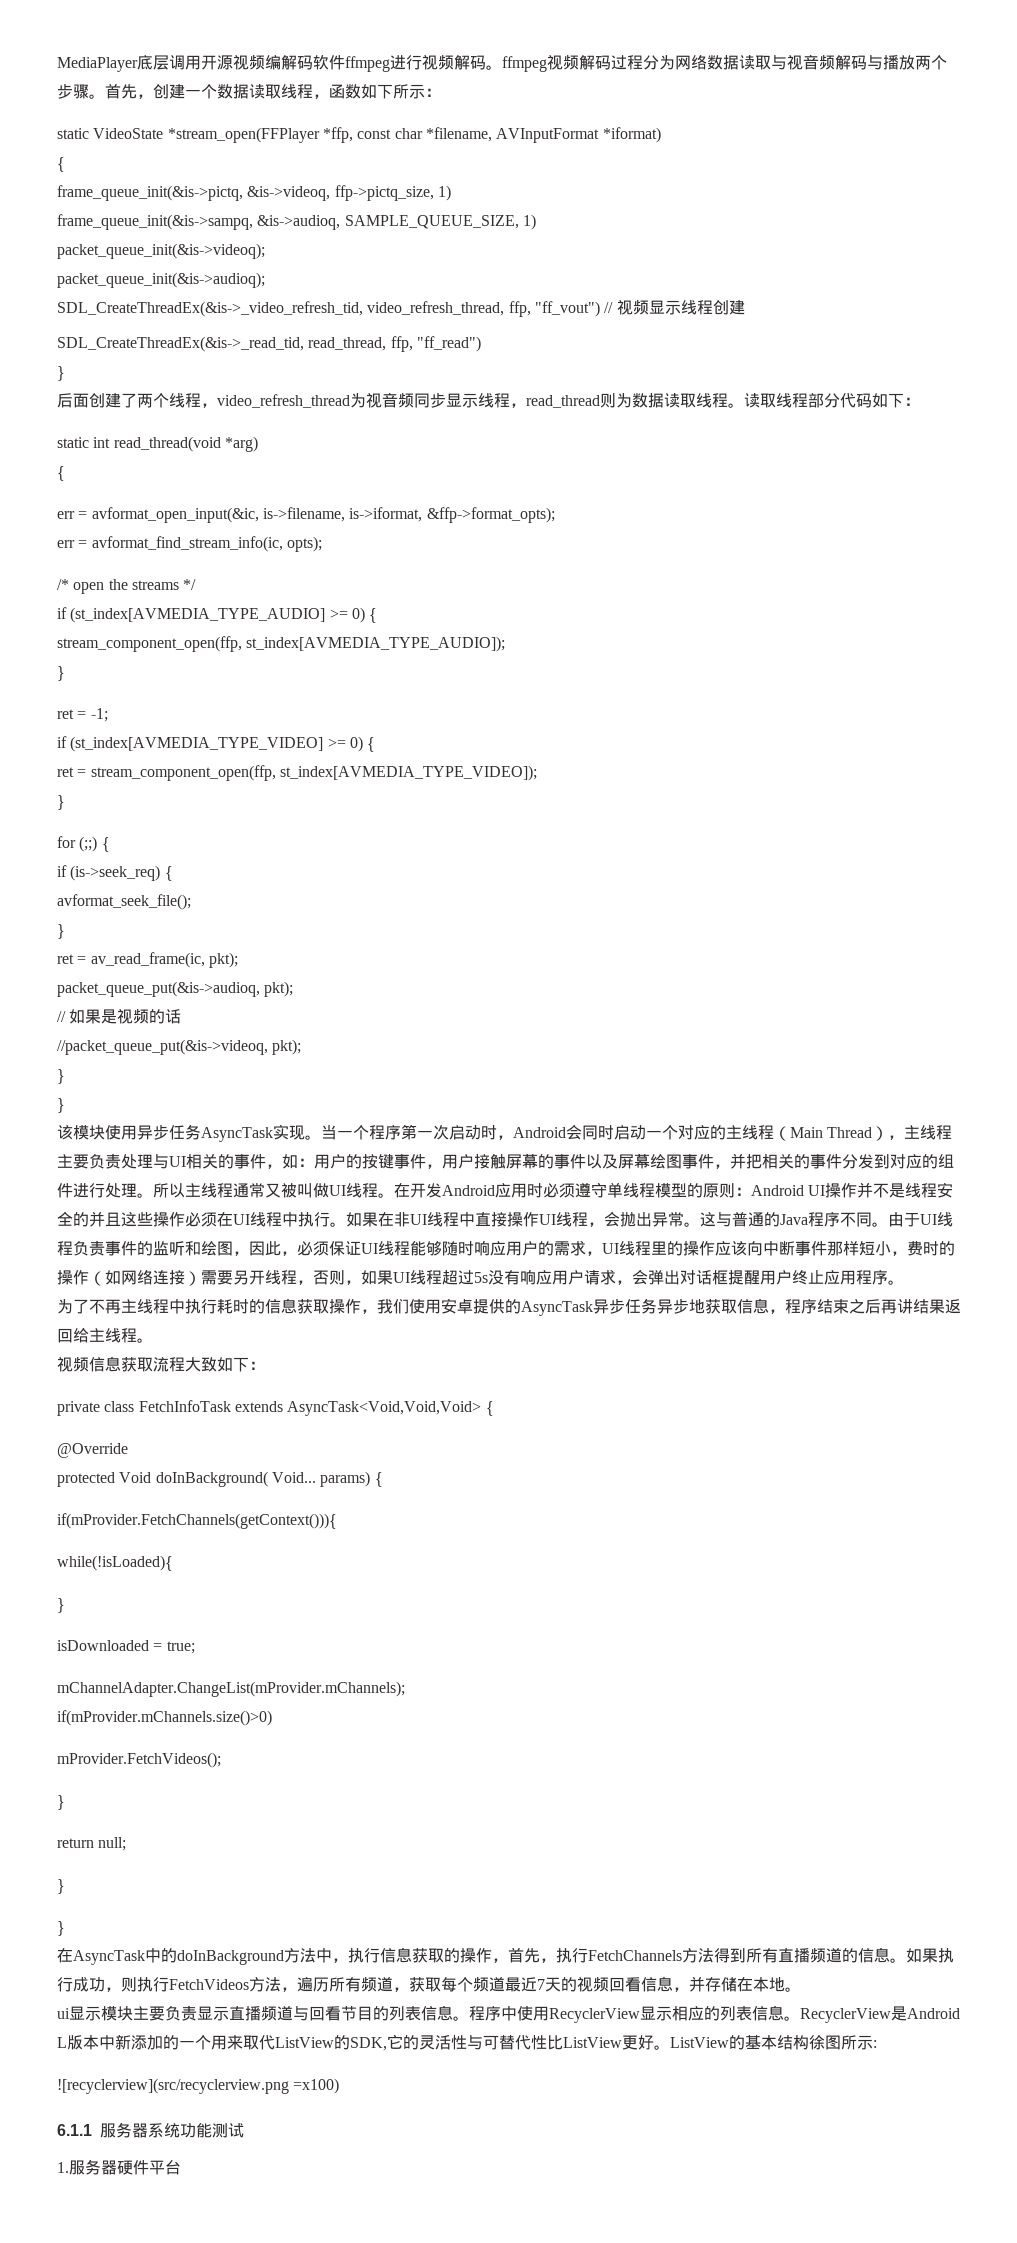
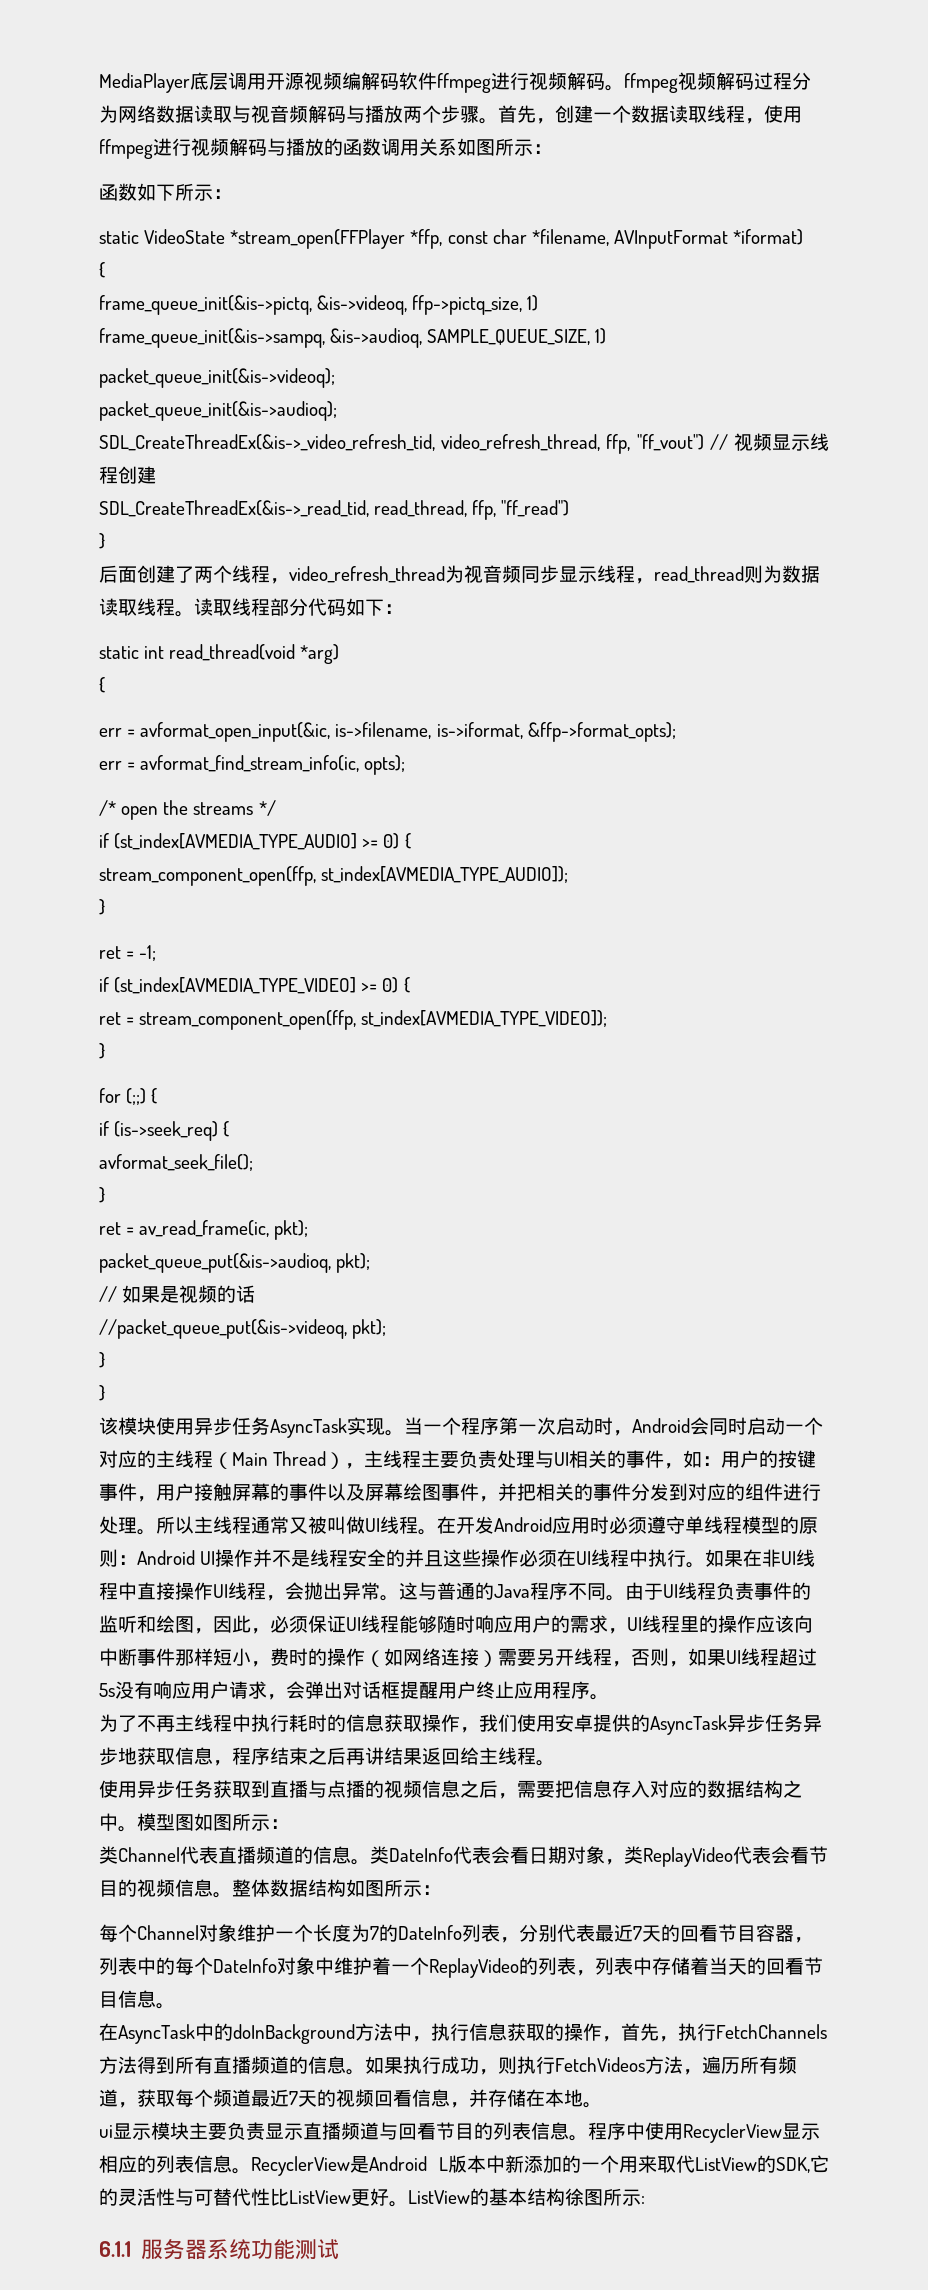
- 首先，创建一个数据读取线程，函数如下所示：
+ 首先，创建一个数据读取线程，使用ffmpeg进行视频解码与播放的函数调用关系如图所示：
+ 函数如下所示：
- 视频信息获取流程大致如下：
- private class FetchInfoTask extends AsyncTask<Void,Void,Void> {
- @Override
- protected Void doInBackground( Void... params) {
- if(mProvider.FetchChannels(getContext())){
- while(!isLoaded){
- }
- isDownloaded = true;
- mChannelAdapter.ChangeList(mProvider.mChannels);
- if(mProvider.mChannels.size()>0)
- mProvider.FetchVideos();
- }
- return null;
- }
- }
+ 使用异步任务获取到直播与点播的视频信息之后，需要把信息存入对应的数据结构之中。模型图如图所示：
+ 类Channel代表直播频道的信息。类DateInfo代表会看日期对象，类ReplayVideo代表会看节目的视频信息。整体数据结构如图所示：
+ 每个Channel对象维护一个长度为7的DateInfo列表，分别代表最近7天的回看节目容器，列表中的每个DateInfo对象中维护着一个ReplayVideo的列表，列表中存储着当天的回看节目信息。
- ![recyclerview](src/recyclerview.png =x100)
- 1.服务器硬件平台

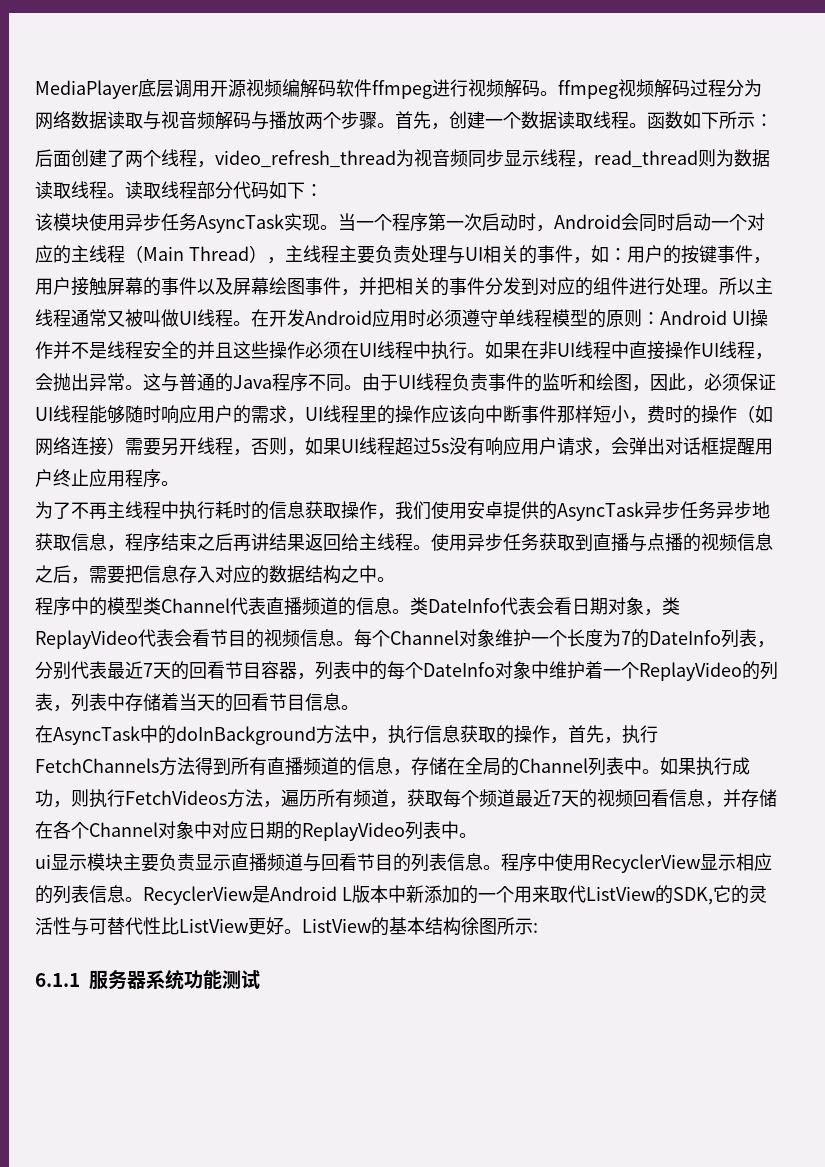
- 首先，创建一个数据读取线程，使用ffmpeg进行视频解码与播放的函数调用关系如图所示：
- 函数如下所示：
- static VideoState *stream_open(FFPlayer *ffp, const char *filename, AVInputFormat *iformat)
- {
- frame_queue_init(&is->pictq, &is->videoq, ffp->pictq_size, 1)
- frame_queue_init(&is->sampq, &is->audioq, SAMPLE_QUEUE_SIZE, 1)
- packet_queue_init(&is->videoq);
- packet_queue_init(&is->audioq);
- SDL_CreateThreadEx(&is->_video_refresh_tid, video_refresh_thread, ffp, "ff_vout") // 视频显示线程创建
- SDL_CreateThreadEx(&is->_read_tid, read_thread, ffp, "ff_read")
- }
+ 首先，创建一个数据读取线程。函数如下所示：
- static int read_thread(void *arg)
- {
- err = avformat_open_input(&ic, is->filename, is->iformat, &ffp->format_opts);
- err = avformat_find_stream_info(ic, opts);
- /* open the streams */
- if (st_index[AVMEDIA_TYPE_AUDIO] >= 0) {
- stream_component_open(ffp, st_index[AVMEDIA_TYPE_AUDIO]);
- }
- ret = -1;
- if (st_index[AVMEDIA_TYPE_VIDEO] >= 0) {
- ret = stream_component_open(ffp, st_index[AVMEDIA_TYPE_VIDEO]);
- }
- for (;;) {
- if (is->seek_req) {
- avformat_seek_file();
- }
- ret = av_read_frame(ic, pkt);
- packet_queue_put(&is->audioq, pkt);
- // 如果是视频的话
- //packet_queue_put(&is->videoq, pkt);
- }
- }
- 为了不再主线程中执行耗时的信息获取操作，我们使用安卓提供的AsyncTask异步任务异步地获取信息，程序结束之后再讲结果返回给主线程。
- 使用异步任务获取到直播与点播的视频信息之后，需要把信息存入对应的数据结构之中。模型图如图所示：
- 类Channel代表直播频道的信息。
+ 为了不再主线程中执行耗时的信息获取操作，我们使用安卓提供的AsyncTask异步任务异步地获取信息，程序结束之后再讲结果返回给主线程。使用异步任务获取到直播与点播的视频信息之后，需要把信息存入对应的数据结构之中。
+ 程序中的模型类Channel代表直播频道的信息。
- 类DateInfo代表会看日期对象，类ReplayVideo代表会看节目的视频信息。整体数据结构如图所示：
- 每个Channel对象维护一个长度为7的DateInfo列表，分别代表最近7天的回看节目容器，列表中的每个DateInfo对象中维护着一个ReplayVideo的列表，列表中存储着当天的回看节目信息。
+ 类DateInfo代表会看日期对象，类ReplayVideo代表会看节目的视频信息。每个Channel对象维护一个长度为7的DateInfo列表，分别代表最近7天的回看节目容器，列表中的每个DateInfo对象中维护着一个ReplayVideo的列表，列表中存储着当天的回看节目信息。
- 在AsyncTask中的doInBackground方法中，执行信息获取的操作，首先，执行FetchChannels方法得到所有直播频道的信息。
+ 在AsyncTask中的doInBackground方法中，执行信息获取的操作，首先，执行FetchChannels方法得到所有直播频道的信息，存储在全局的Channel列表中。
- 如果执行成功，则执行FetchVideos方法，遍历所有频道，获取每个频道最近7天的视频回看信息，并存储在本地。
+ 如果执行成功，则执行FetchVideos方法，遍历所有频道，获取每个频道最近7天的视频回看信息，并存储在各个Channel对象中对应日期的ReplayVideo列表中。

